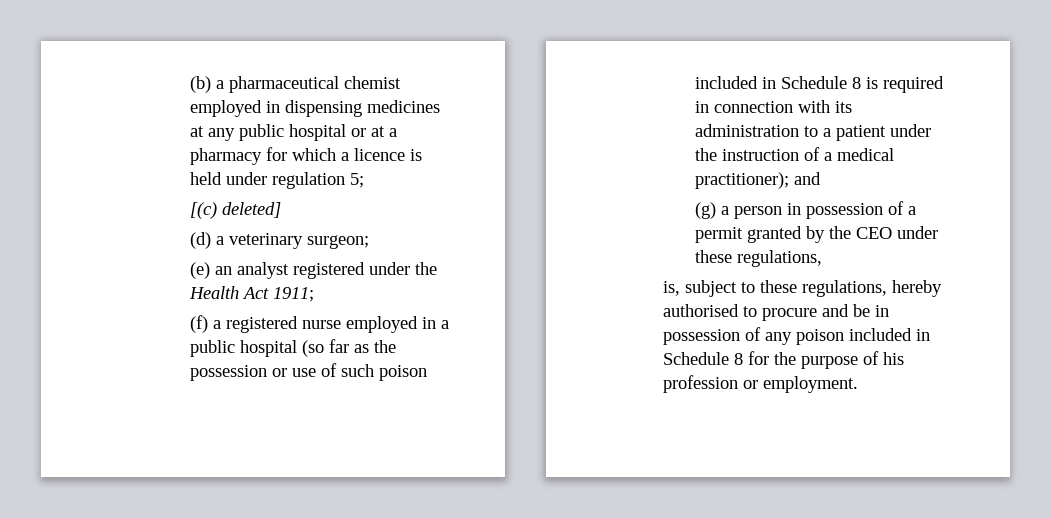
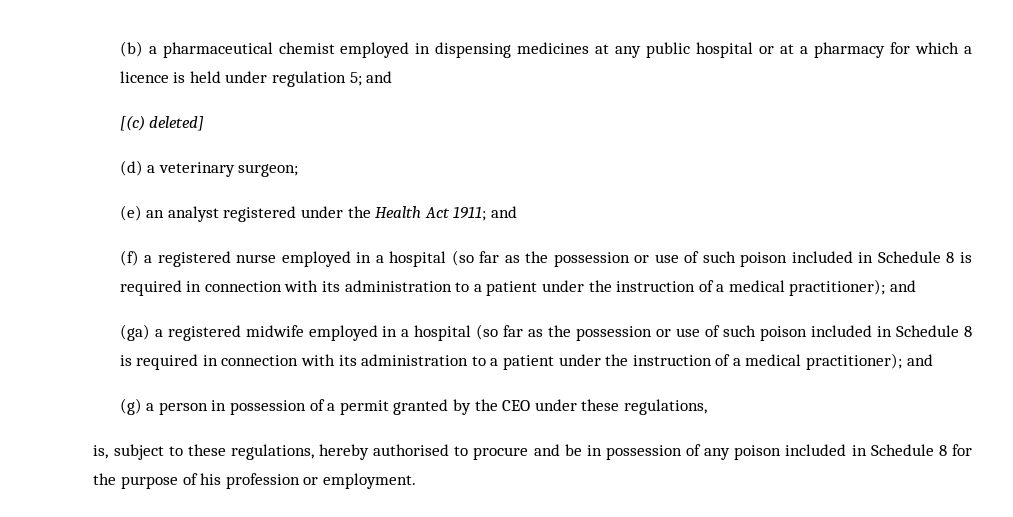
- (b) a pharmaceutical chemist employed in dispensing medicines at any public hospital or at a pharmacy for which a licence is held under regulation 5;
+ (b) a pharmaceutical chemist employed in dispensing medicines at any public hospital or at a pharmacy for which a licence is held under regulation 5; and
- (e) an analyst registered under the Health Act 1911;
+ (e) an analyst registered under the Health Act 1911; and
- (f) a registered nurse employed in a public hospital (so far as the possession or use of such poison included in Schedule 8 is required in connection with its administration to a patient under the instruction of a medical practitioner); and
+ (f) a registered nurse employed in a hospital (so far as the possession or use of such poison included in Schedule 8 is required in connection with its administration to a patient under the instruction of a medical practitioner); and
+ (ga) a registered midwife employed in a hospital (so far as the possession or use of such poison included in Schedule 8 is required in connection with its administration to a patient under the instruction of a medical practitioner); and

